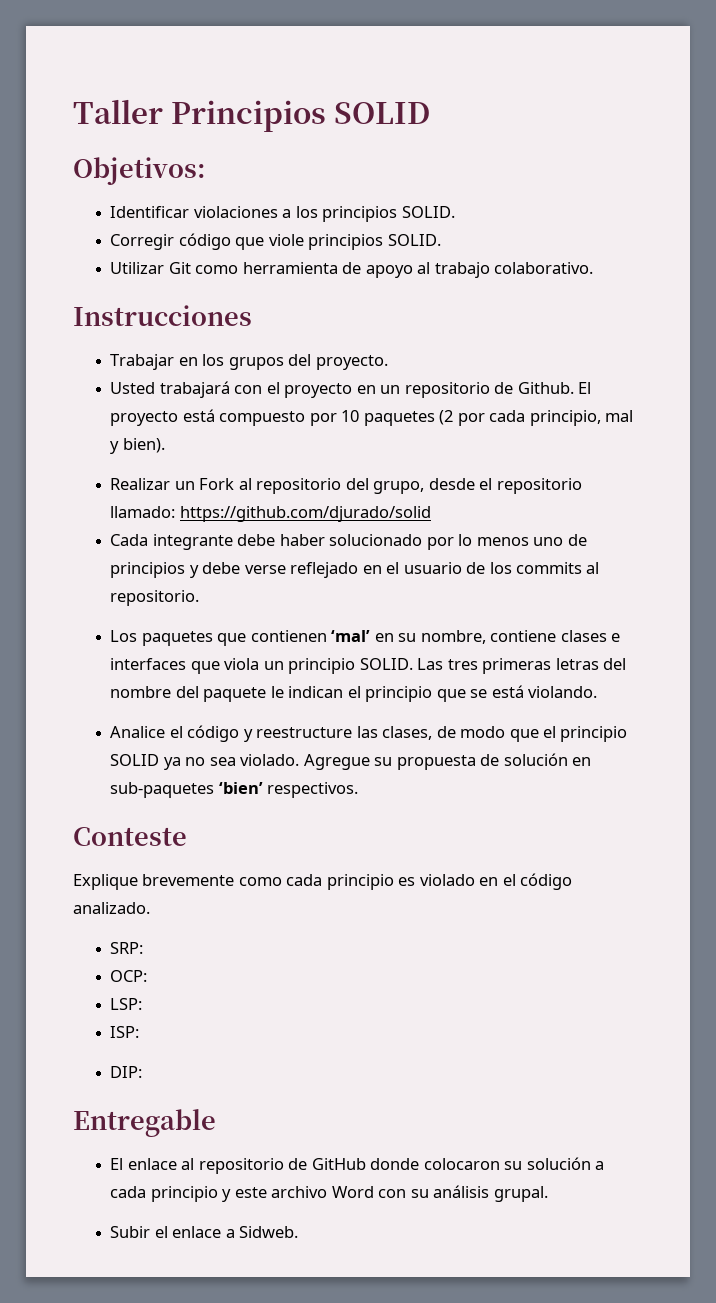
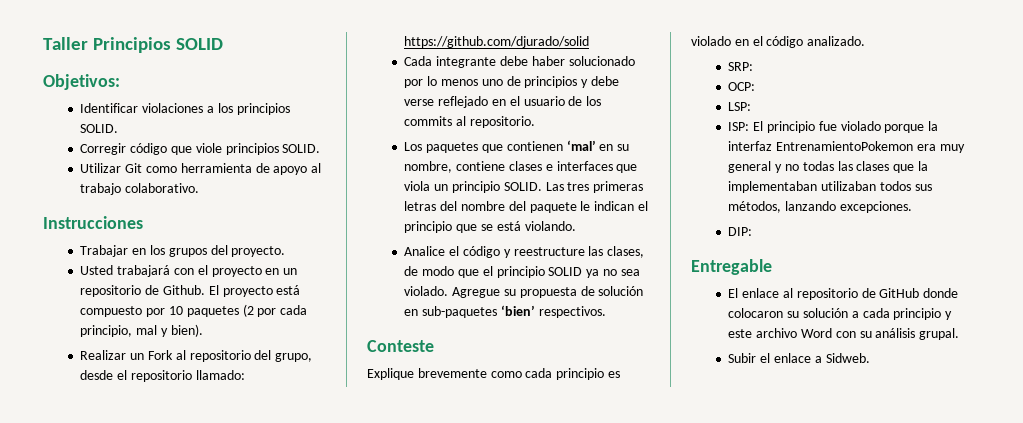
- ISP:
+ ISP: El principio fue violado porque la interfaz EntrenamientoPokemon era muy general y no todas las clases que la implementaban utilizaban todos sus métodos, lanzando excepciones.

